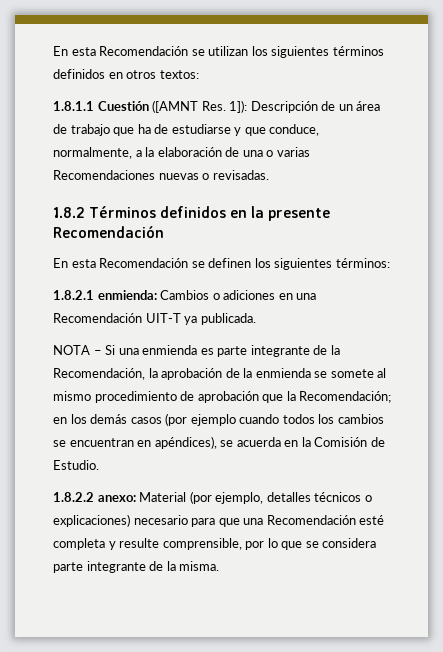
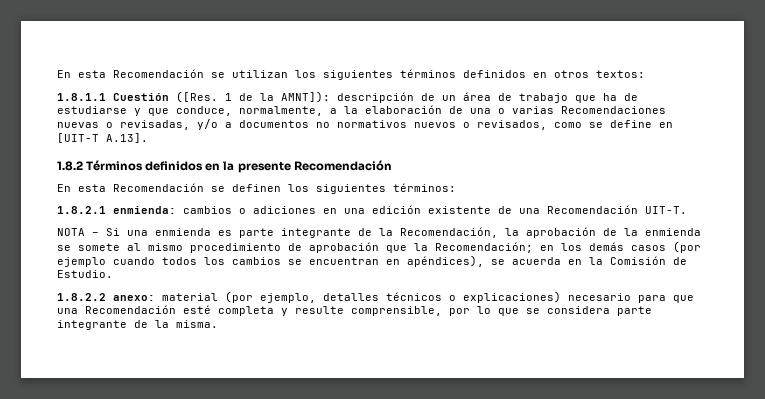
- 1.8.1.1 Cuestión ([AMNT Res. 1]): Descripción de un área de trabajo que ha de estudiarse y que conduce, normalmente, a la elaboración de una o varias Recomendaciones nuevas o revisadas.
+ 1.8.1.1 Cuestión ([Res. 1 de la AMNT]): descripción de un área de trabajo que ha de estudiarse y que conduce, normalmente, a la elaboración de una o varias Recomendaciones nuevas o revisadas, y/o a documentos no normativos nuevos o revisados, como se define en [UIT-T A.13].
- 1.8.2.1 enmienda: Cambios o adiciones en una Recomendación UIT-T ya publicada.
+ 1.8.2.1 enmienda: cambios o adiciones en una edición existente de una Recomendación UIT-T.
- 1.8.2.2 anexo: Material (por ejemplo, detalles técnicos o explicaciones) necesario para que una Recomendación esté completa y resulte comprensible, por lo que se considera parte integrante de la misma.
+ 1.8.2.2 anexo: material (por ejemplo, detalles técnicos o explicaciones) necesario para que una Recomendación esté completa y resulte comprensible, por lo que se considera parte integrante de la misma.

